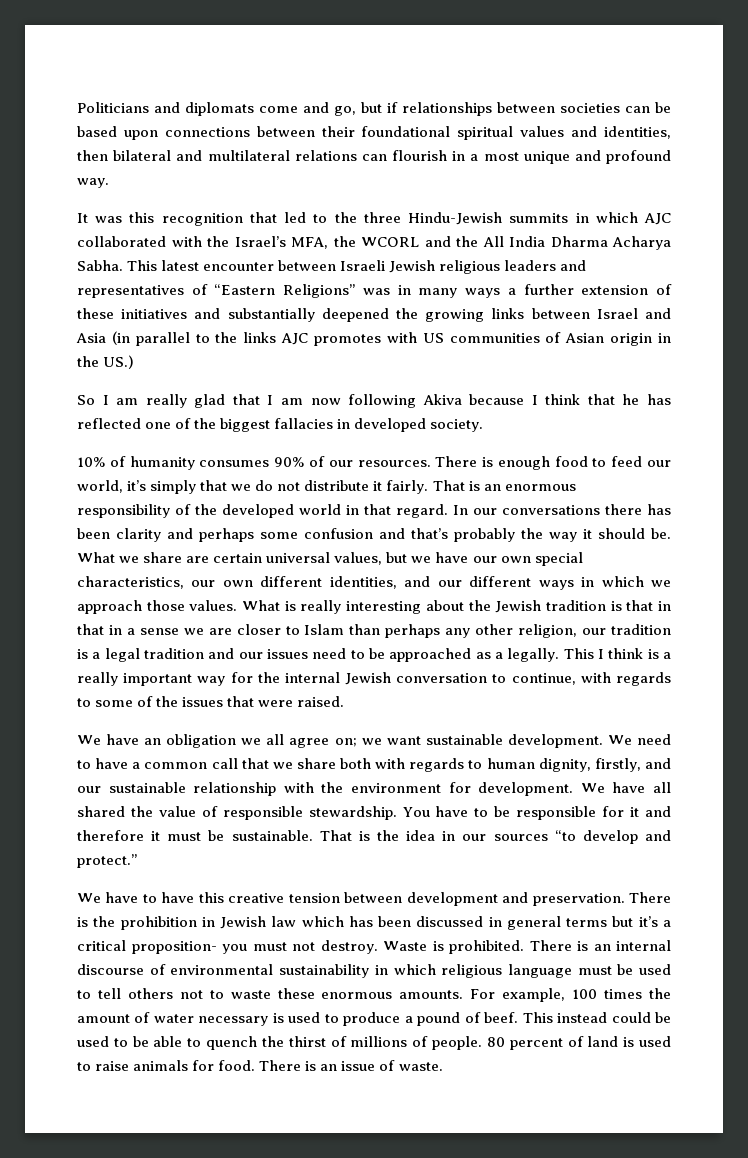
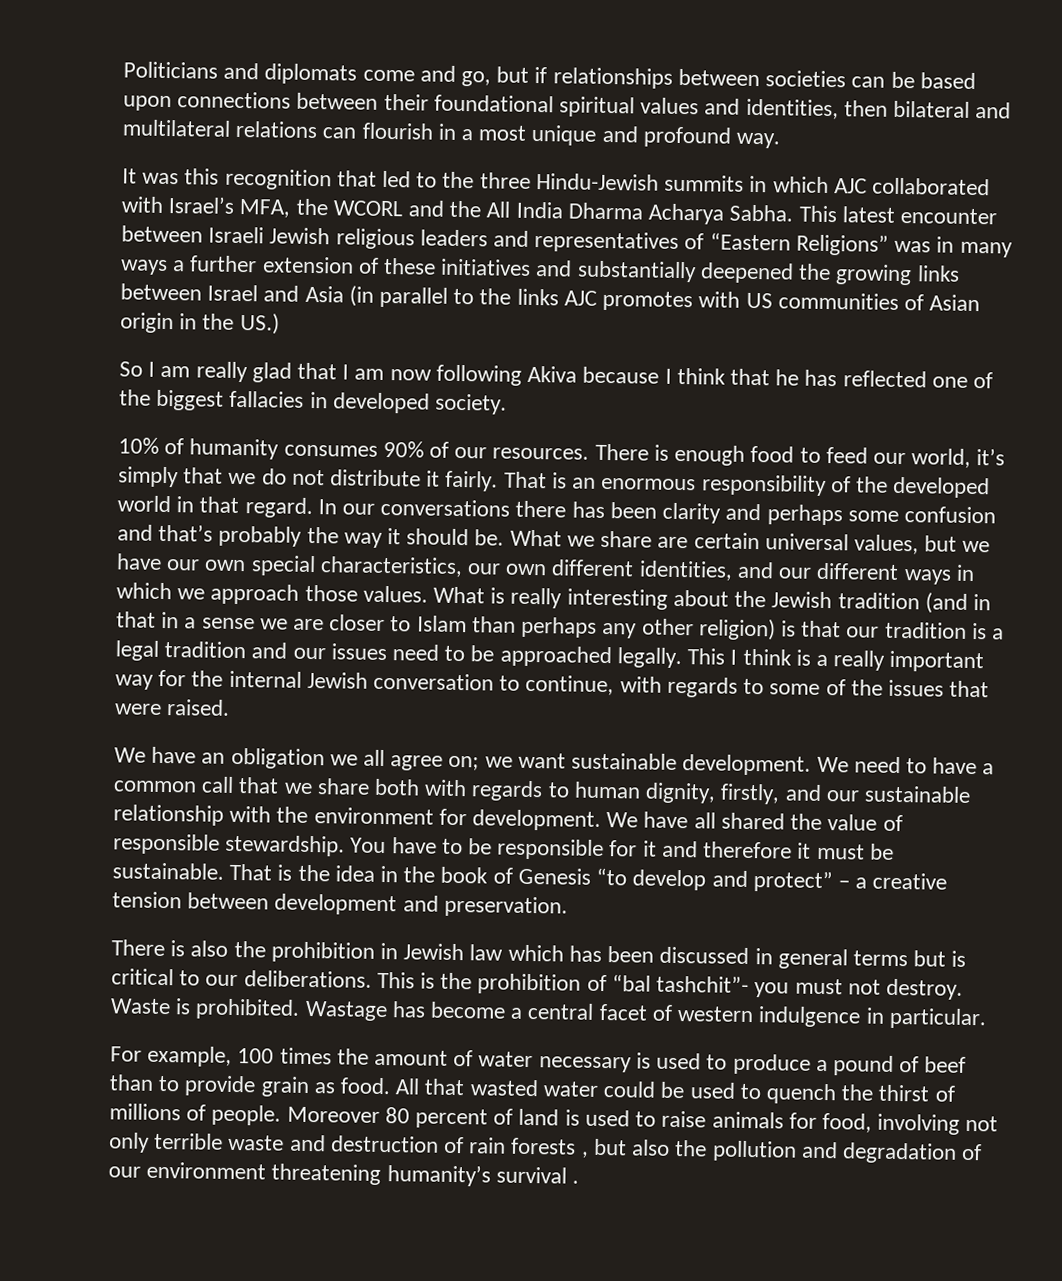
- It was this recognition that led to the three Hindu-Jewish summits in which AJC collaborated with the Israel’s MFA, the WCORL and the All India Dharma Acharya Sabha.
+ It was this recognition that led to the three Hindu-Jewish summits in which AJC collaborated with Israel’s MFA, the WCORL and the All India Dharma Acharya Sabha.
- What is really interesting about the Jewish tradition is that in that in a sense we are closer to Islam than perhaps any other religion, our tradition is a legal tradition and our issues need to be approached as a legally.
+ What is really interesting about the Jewish tradition (and in that in a sense we are closer to Islam than perhaps any other religion) is that our tradition is a legal tradition and our issues need to be approached legally.
- That is the idea in our sources “to develop and protect.”
- We have to have this creative tension between development and preservation. There is the prohibition in Jewish law which has been discussed in general terms but it’s a critical proposition- you must not destroy.
+ That is the idea in the book of Genesis “to develop and protect” – a creative tension between development and preservation.
+ There is also the prohibition in Jewish law which has been discussed in general terms but is critical to our deliberations. This is the prohibition of “bal tashchit”- you must not destroy.
- There is an internal discourse of environmental sustainability in which religious language must be used to tell others not to waste these enormous amounts. For example, 100 times the amount of water necessary is used to produce a pound of beef. This instead could be used to be able to quench the thirst of millions of people.
+ Wastage has become a central facet of western indulgence in particular.
+ For example, 100 times the amount of water necessary is used to produce a pound of beef than to provide grain as food. All that wasted water could be used to quench the thirst of millions of people.
- 80 percent of land is used to raise animals for food. There is an issue of waste.
+ Moreover 80 percent of land is used to raise animals for food, involving not only terrible waste and destruction of rain forests , but also the pollution and degradation of our environment threatening humanity’s survival .

